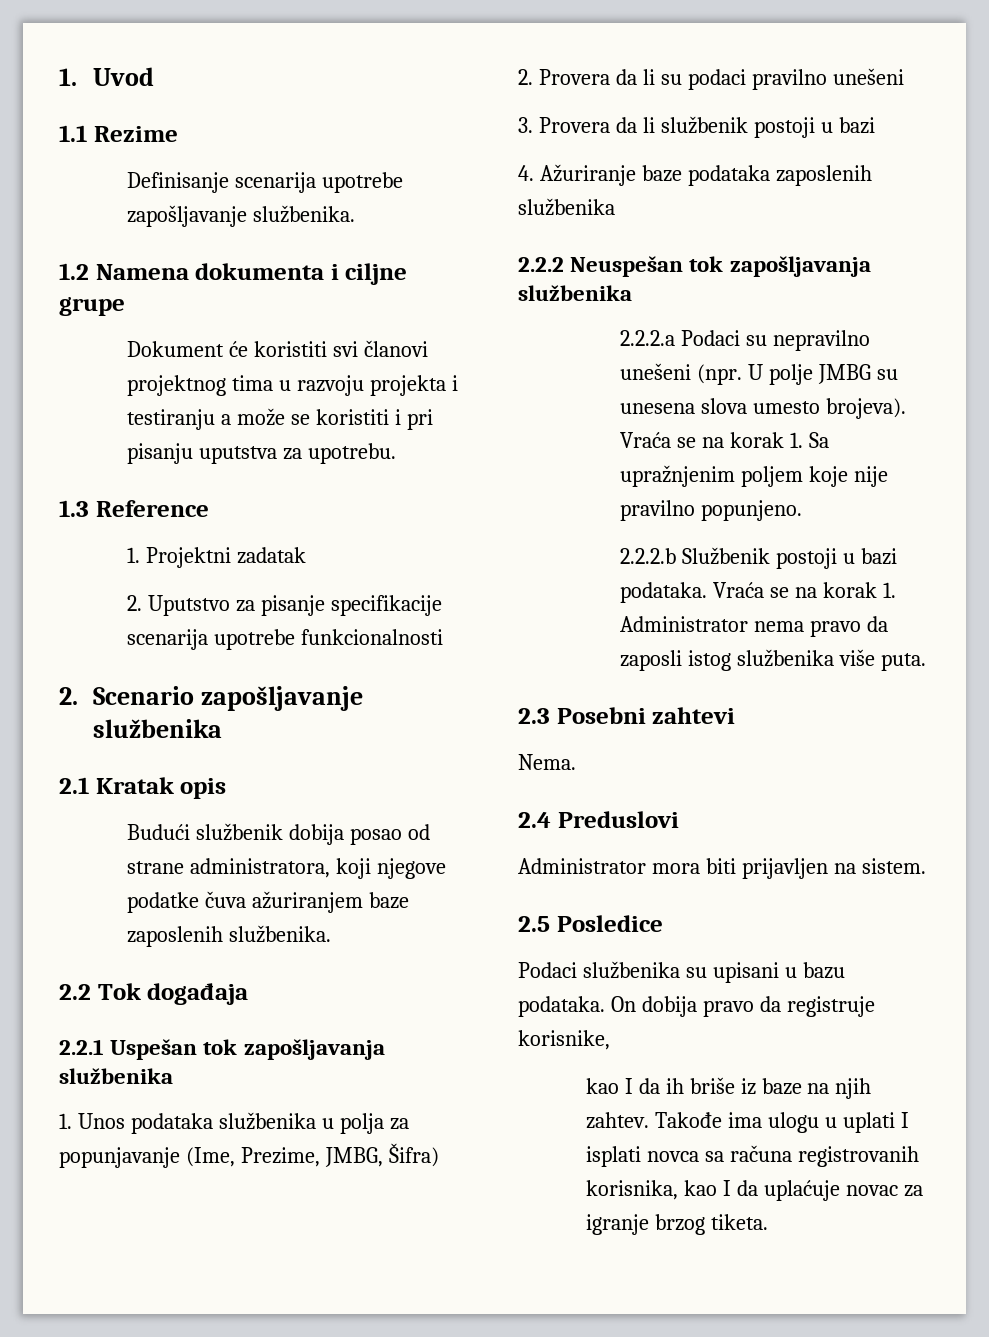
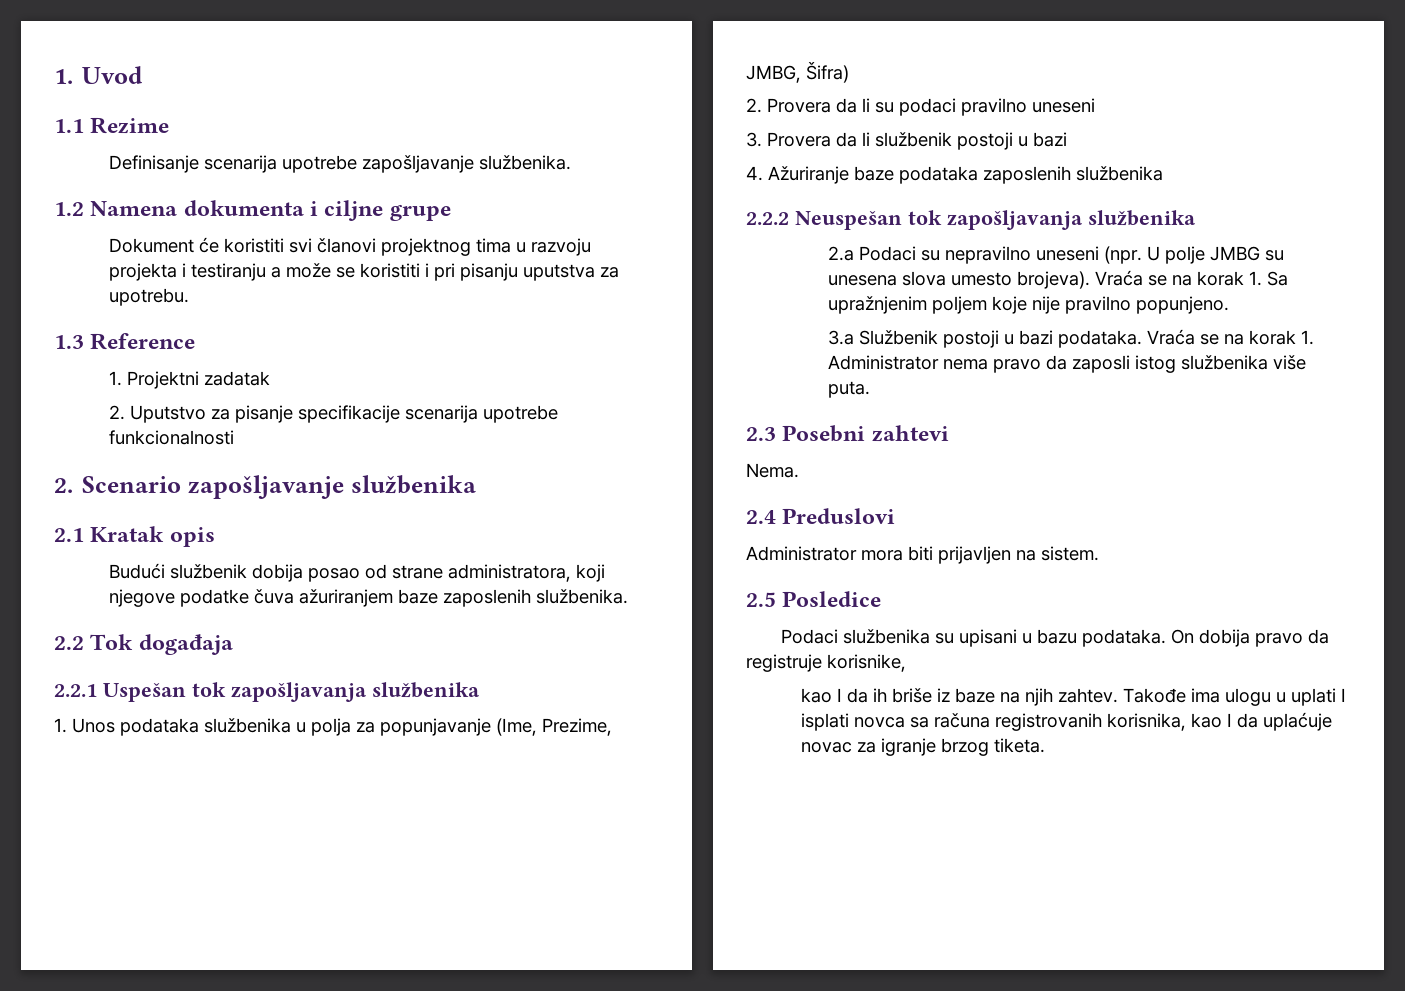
- 2. Provera da li su podaci pravilno unešeni
+ 2. Provera da li su podaci pravilno uneseni
- 2.2.2.a Podaci su nepravilno unešeni (npr.
+ 2.a Podaci su nepravilno uneseni (npr.
- 2.2.2.b Službenik postoji u bazi podataka.
+ 3.a Službenik postoji u bazi podataka.

